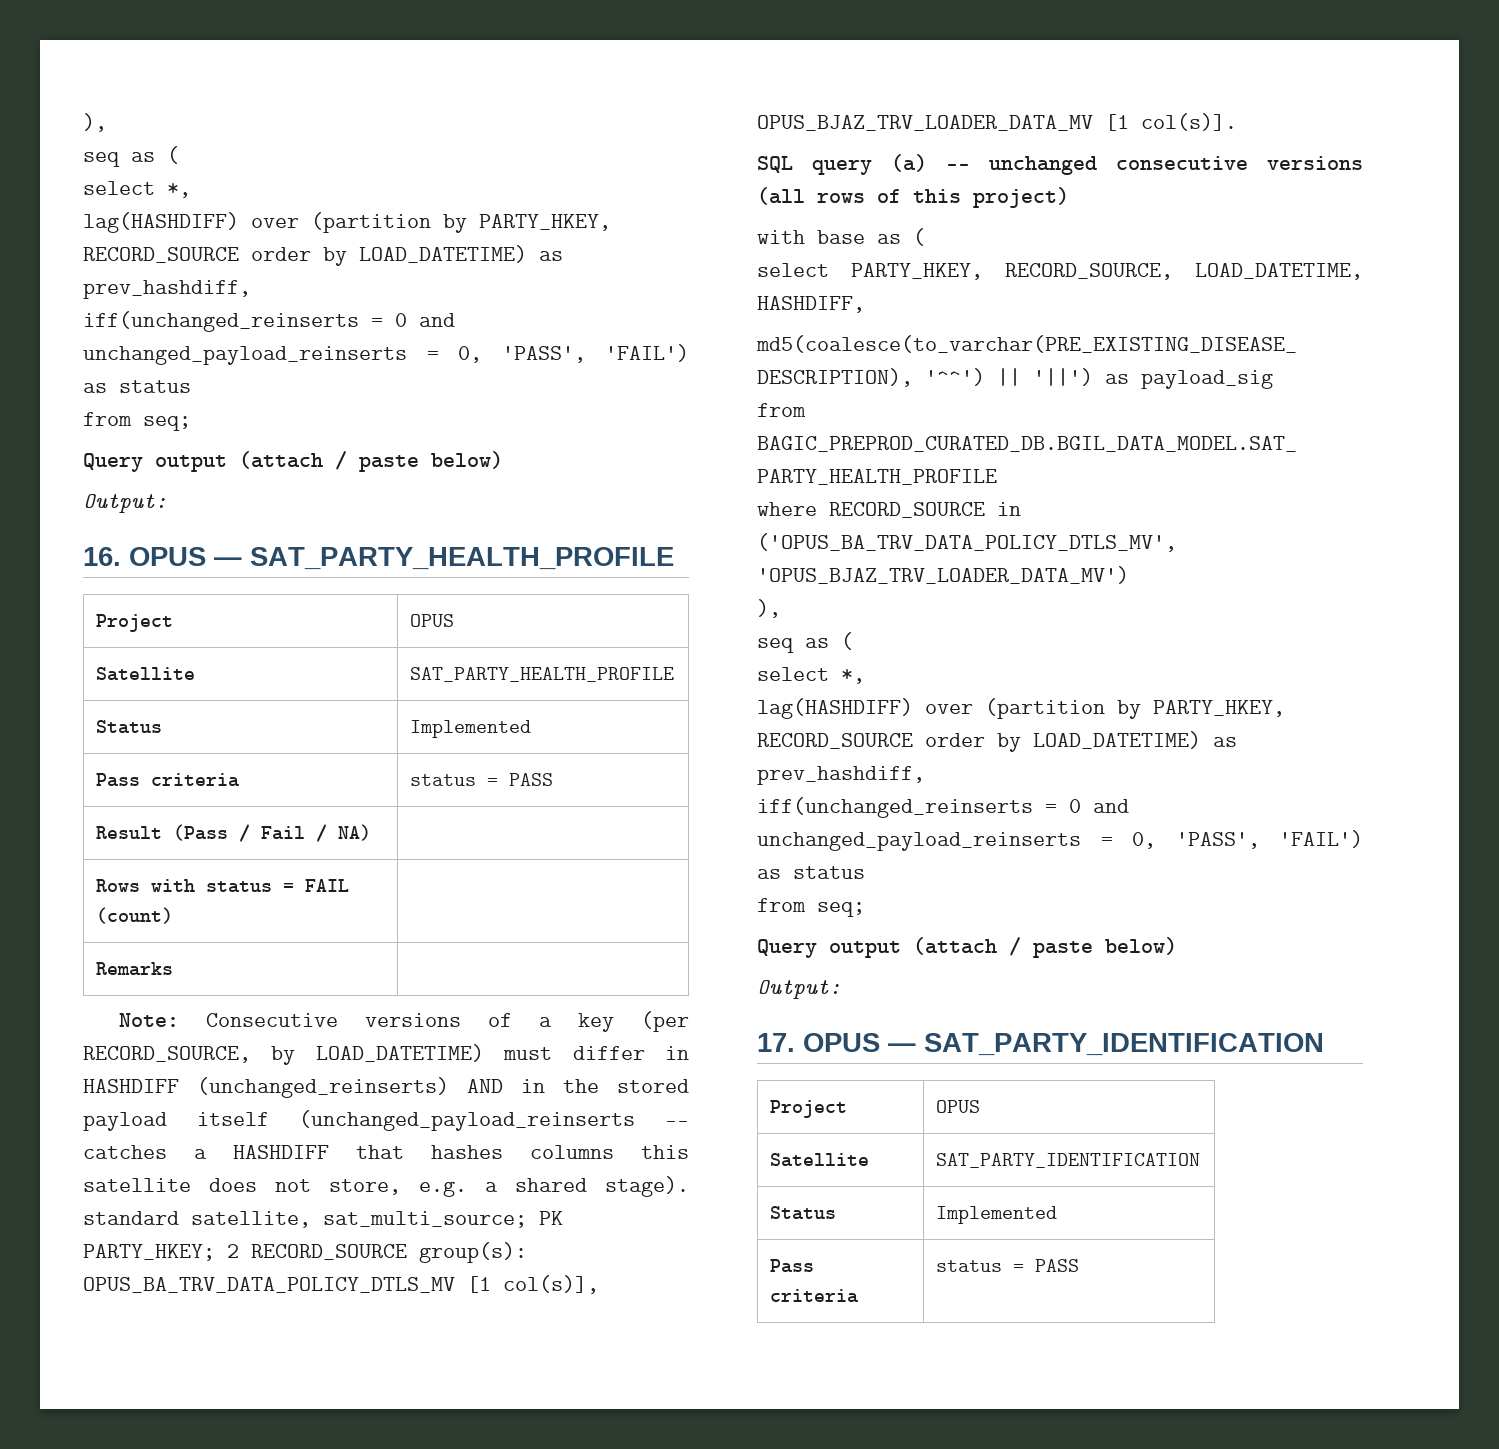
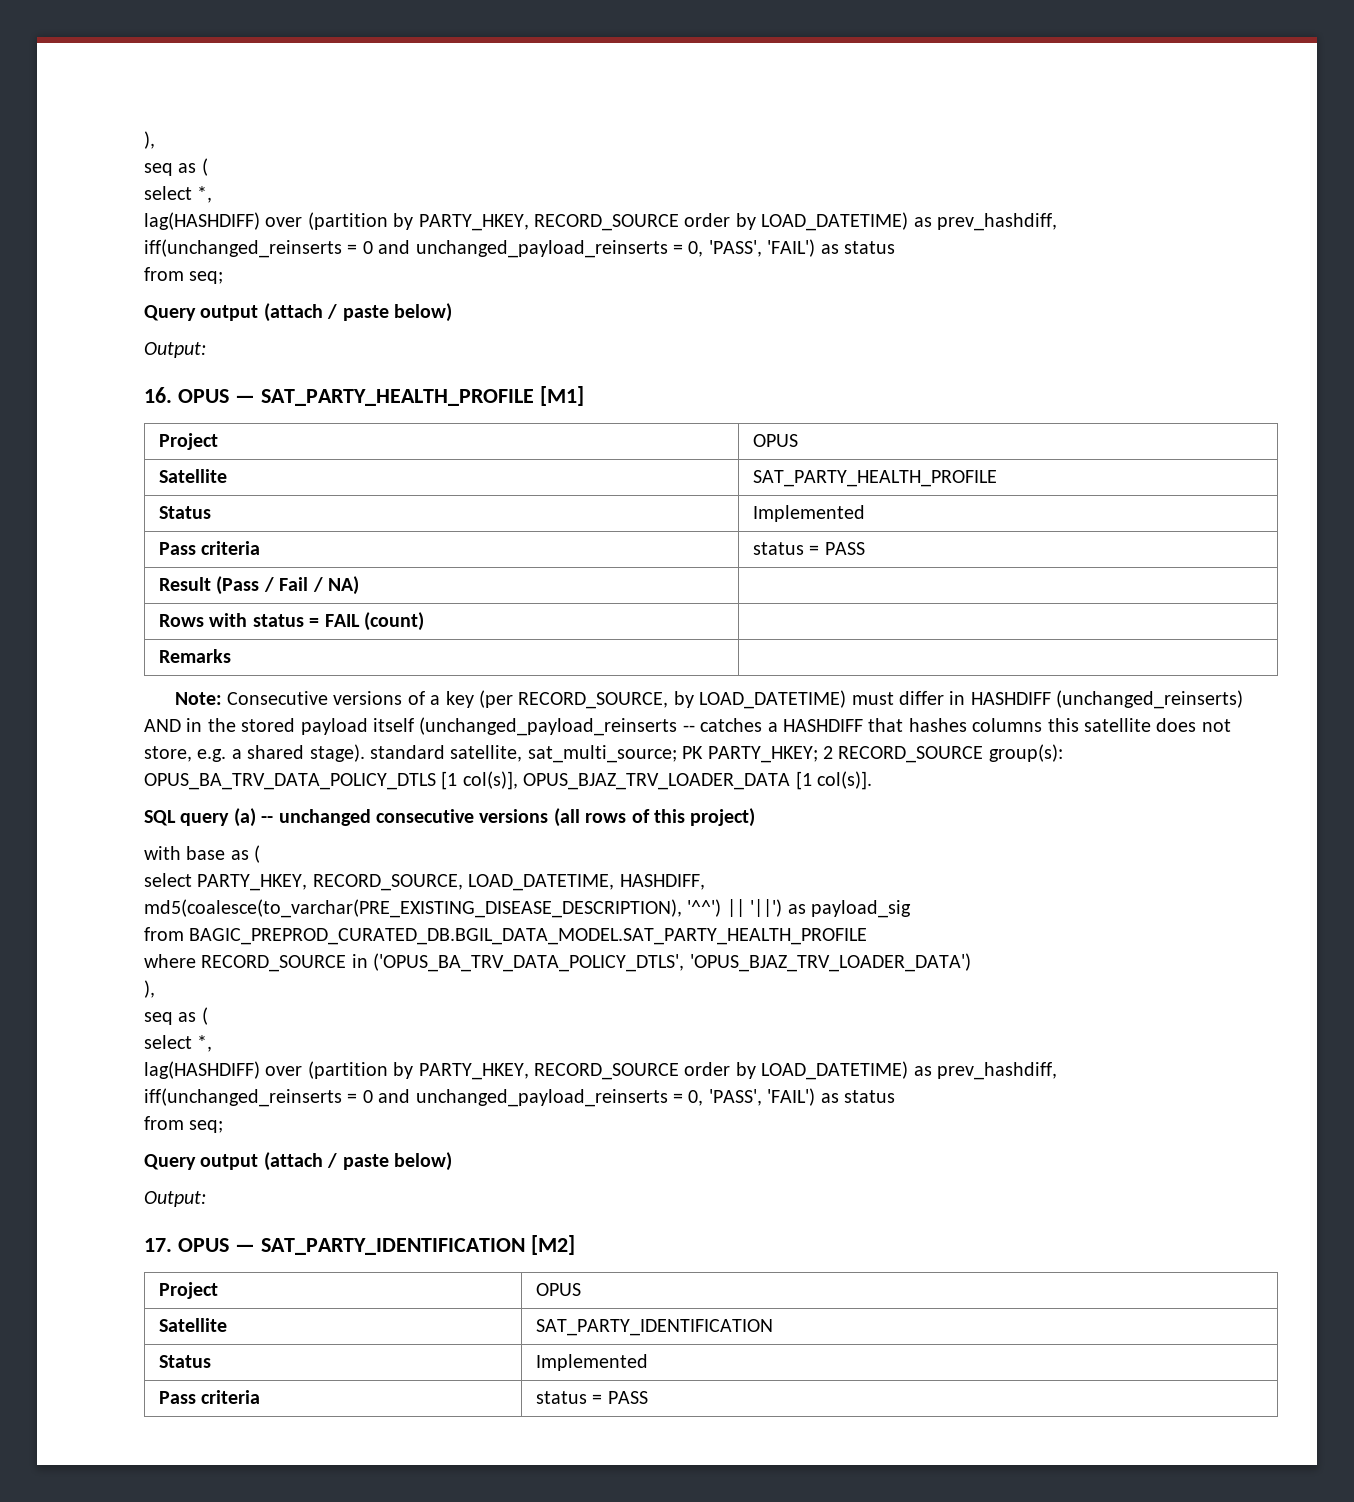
- 16. OPUS — SAT_PARTY_HEALTH_PROFILE
+ 16. OPUS — SAT_PARTY_HEALTH_PROFILE [M1]
- Note: Consecutive versions of a key (per RECORD_SOURCE, by LOAD_DATETIME) must differ in HASHDIFF (unchanged_reinserts) AND in the stored payload itself (unchanged_payload_reinserts -- catches a HASHDIFF that hashes columns this satellite does not store, e.g. a shared stage). standard satellite, sat_multi_source; PK PARTY_HKEY; 2 RECORD_SOURCE group(s): OPUS_BA_TRV_DATA_POLICY_DTLS_MV [1 col(s)], OPUS_BJAZ_TRV_LOADER_DATA_MV [1 col(s)].
+ Note: Consecutive versions of a key (per RECORD_SOURCE, by LOAD_DATETIME) must differ in HASHDIFF (unchanged_reinserts) AND in the stored payload itself (unchanged_payload_reinserts -- catches a HASHDIFF that hashes columns this satellite does not store, e.g. a shared stage). standard satellite, sat_multi_source; PK PARTY_HKEY; 2 RECORD_SOURCE group(s): OPUS_BA_TRV_DATA_POLICY_DTLS [1 col(s)], OPUS_BJAZ_TRV_LOADER_DATA [1 col(s)].
- where RECORD_SOURCE in ('OPUS_BA_TRV_DATA_POLICY_DTLS_MV', 'OPUS_BJAZ_TRV_LOADER_DATA_MV')
+ where RECORD_SOURCE in ('OPUS_BA_TRV_DATA_POLICY_DTLS', 'OPUS_BJAZ_TRV_LOADER_DATA')
- 17. OPUS — SAT_PARTY_IDENTIFICATION
+ 17. OPUS — SAT_PARTY_IDENTIFICATION [M2]

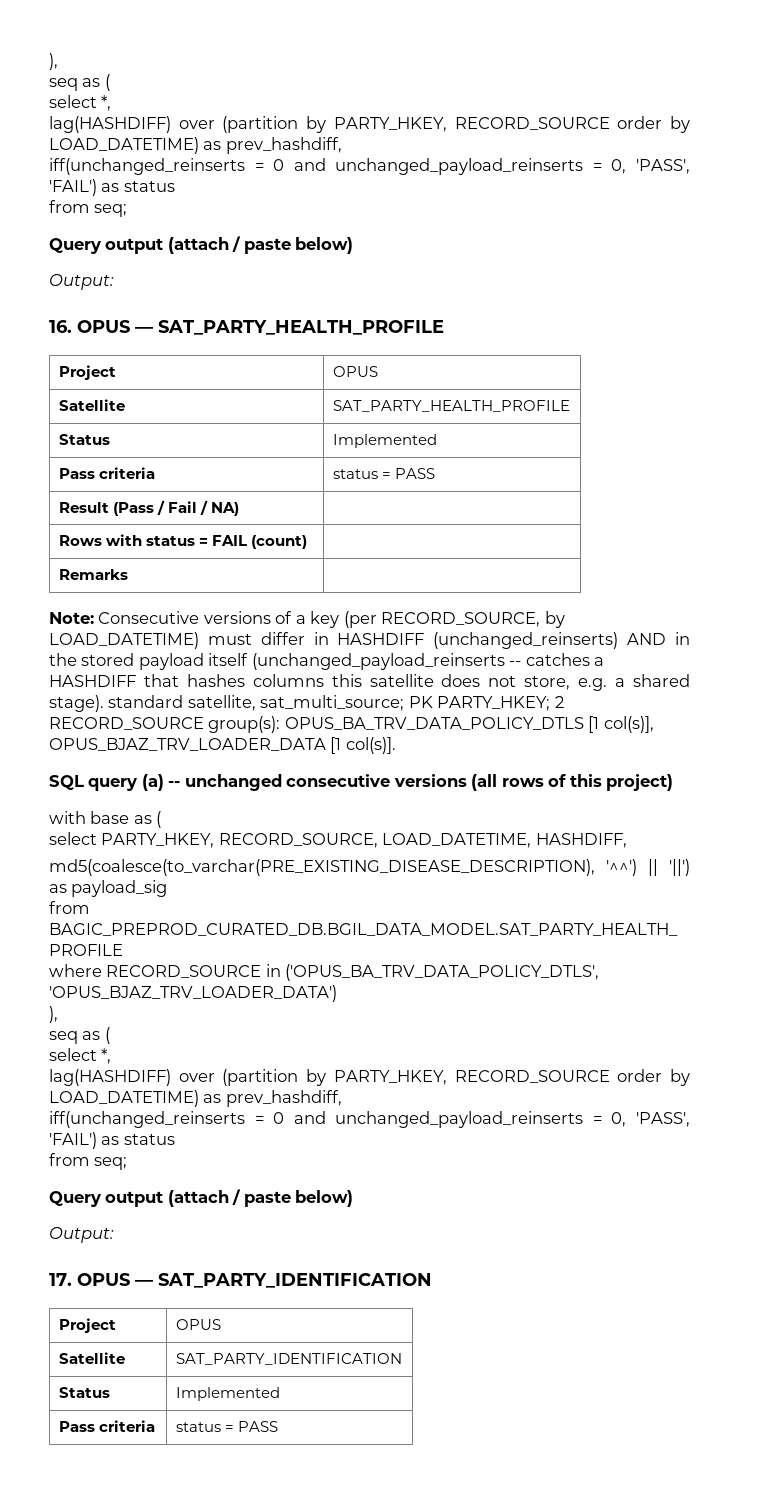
- 16. OPUS — SAT_PARTY_HEALTH_PROFILE [M1]
+ 16. OPUS — SAT_PARTY_HEALTH_PROFILE
- 17. OPUS — SAT_PARTY_IDENTIFICATION [M2]
+ 17. OPUS — SAT_PARTY_IDENTIFICATION

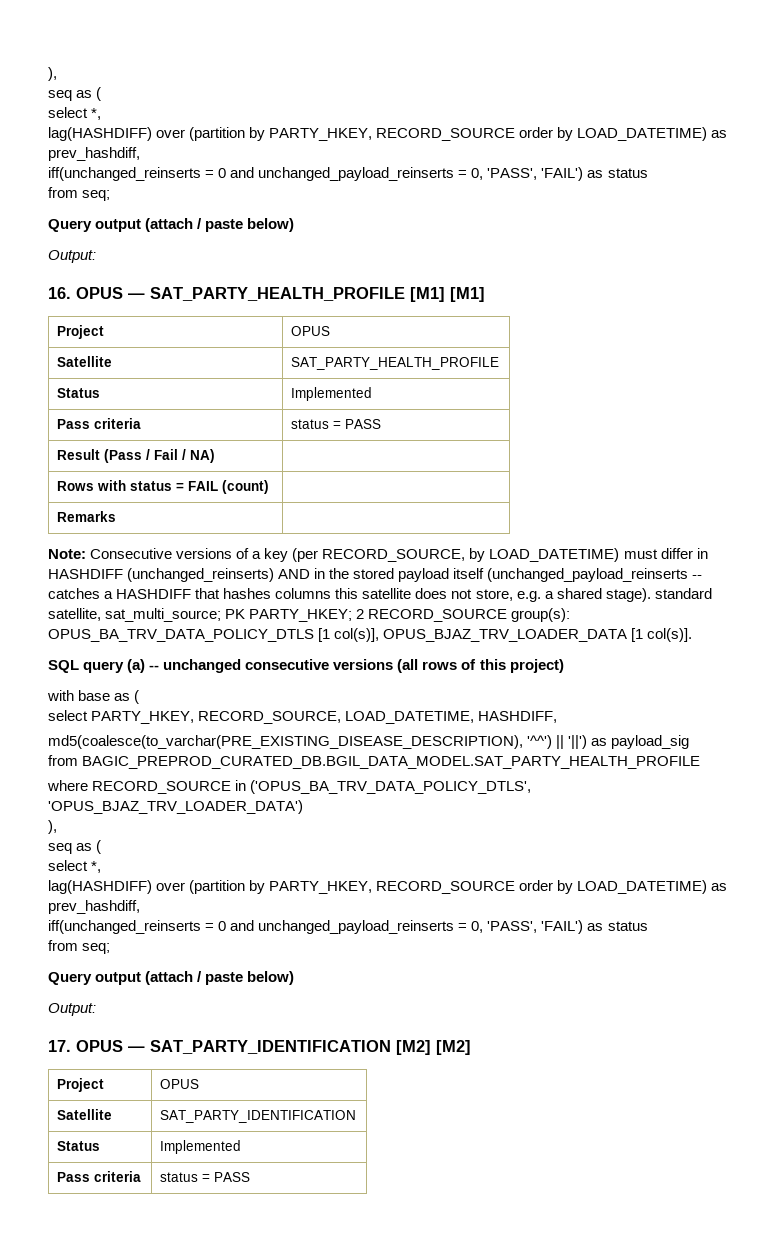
- 16. OPUS — SAT_PARTY_HEALTH_PROFILE
+ 16. OPUS — SAT_PARTY_HEALTH_PROFILE [M1] [M1]
- 17. OPUS — SAT_PARTY_IDENTIFICATION
+ 17. OPUS — SAT_PARTY_IDENTIFICATION [M2] [M2]

